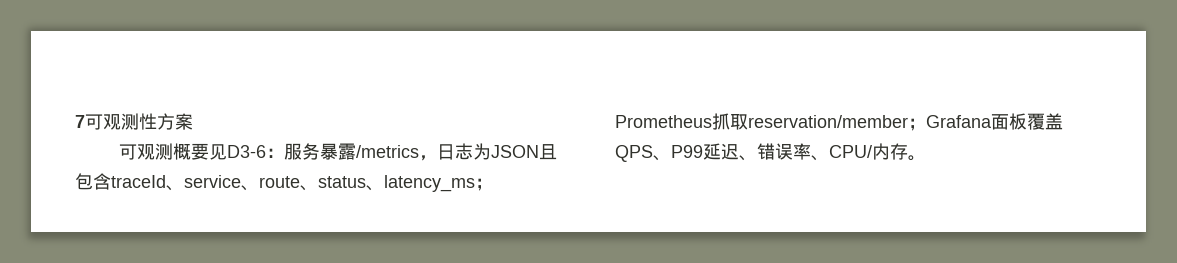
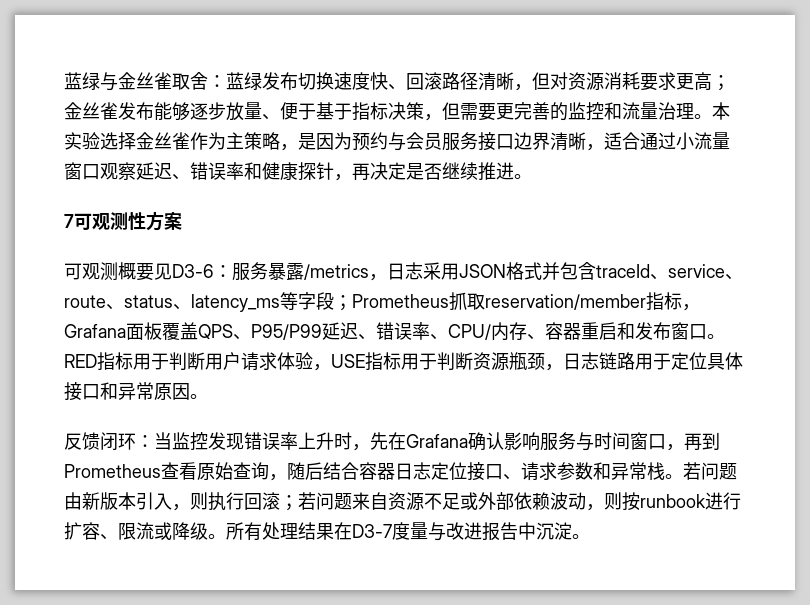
+ 蓝绿与金丝雀取舍：蓝绿发布切换速度快、回滚路径清晰，但对资源消耗要求更高；金丝雀发布能够逐步放量、便于基于指标决策，但需要更完善的监控和流量治理。本实验选择金丝雀作为主策略，是因为预约与会员服务接口边界清晰，适合通过小流量窗口观察延迟、错误率和健康探针，再决定是否继续推进。
- 可观测概要见D3-6：服务暴露/metrics，日志为JSON且包含traceId、service、route、status、latency_ms；Prometheus抓取reservation/member；Grafana面板覆盖QPS、P99延迟、错误率、CPU/内存。
+ 可观测概要见D3-6：服务暴露/metrics，日志采用JSON格式并包含traceId、service、route、status、latency_ms等字段；Prometheus抓取reservation/member指标，Grafana面板覆盖QPS、P95/P99延迟、错误率、CPU/内存、容器重启和发布窗口。RED指标用于判断用户请求体验，USE指标用于判断资源瓶颈，日志链路用于定位具体接口和异常原因。
+ 反馈闭环：当监控发现错误率上升时，先在Grafana确认影响服务与时间窗口，再到Prometheus查看原始查询，随后结合容器日志定位接口、请求参数和异常栈。若问题由新版本引入，则执行回滚；若问题来自资源不足或外部依赖波动，则按runbook进行扩容、限流或降级。所有处理结果在D3-7度量与改进报告中沉淀。

